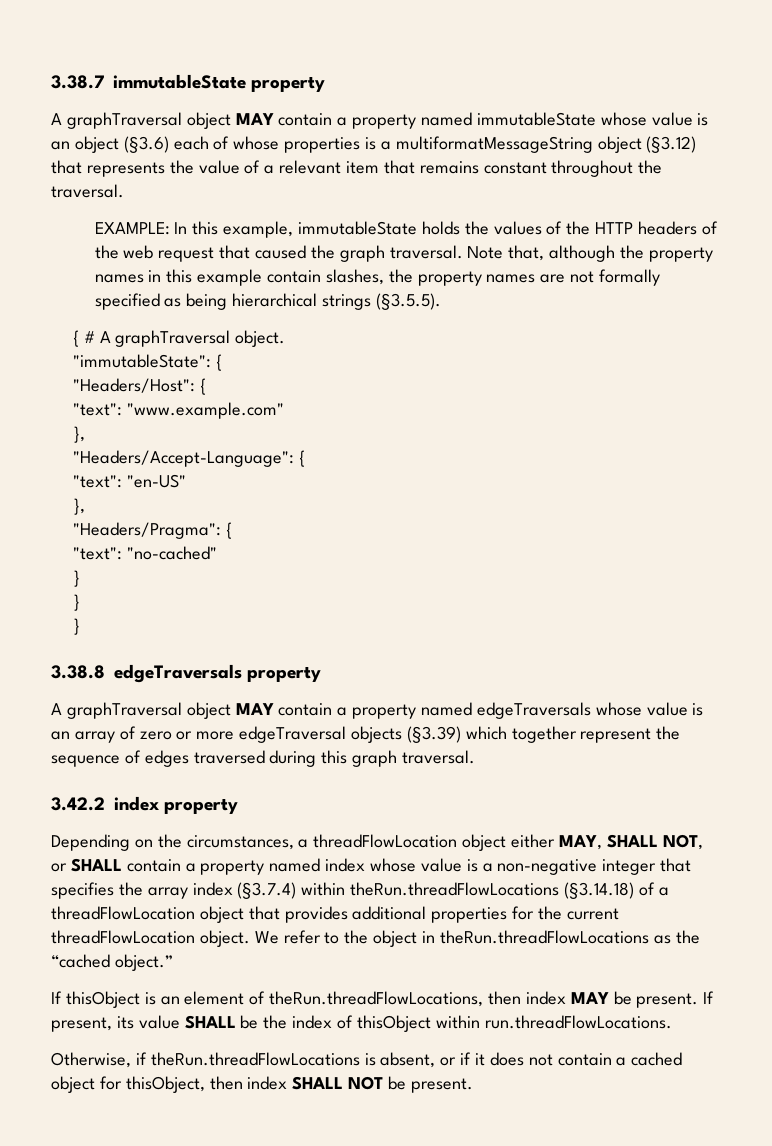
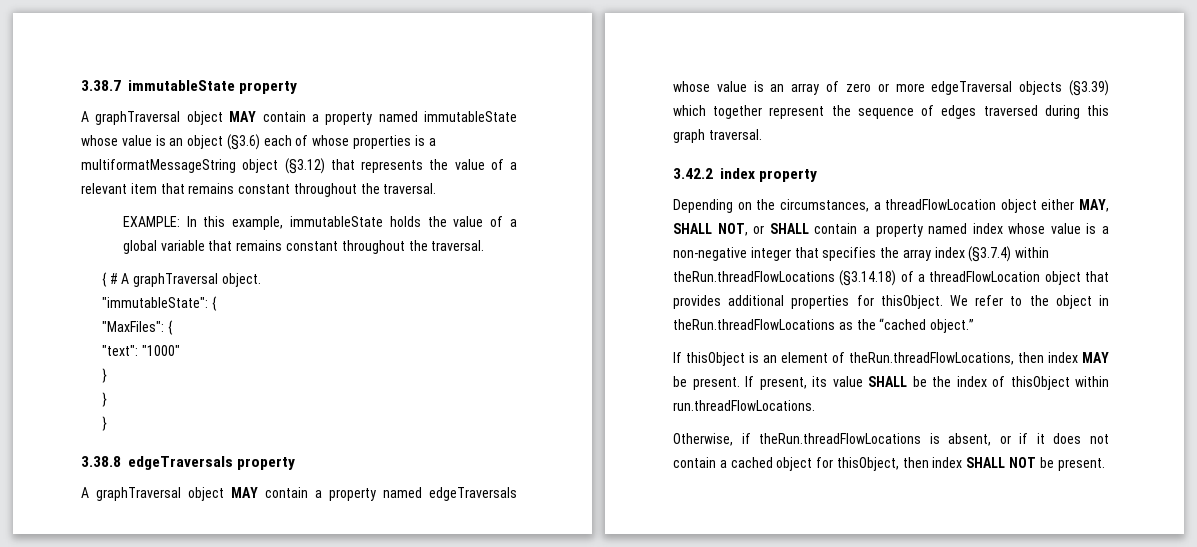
- EXAMPLE: In this example, immutableState holds the values of the HTTP headers of the web request that caused the graph traversal. Note that, although the property names in this example contain slashes, the property names are not formally specified as being hierarchical strings (§3.5.5).
+ EXAMPLE: In this example, immutableState holds the value of a global variable that remains constant throughout the traversal.
- "Headers/Host": {
- "text": "www.example.com"
- },
- "Headers/Accept-Language": {
- "text": "en-US"
- },
- "Headers/Pragma": {
- "text": "no-cached"
+ "MaxFiles": {
+ "text": "1000"
- Depending on the circumstances, a threadFlowLocation object either MAY, SHALL NOT, or SHALL contain a property named index whose value is a non-negative integer that specifies the array index (§3.7.4) within theRun.threadFlowLocations (§3.14.18) of a threadFlowLocation object that provides additional properties for the current threadFlowLocation object.
+ Depending on the circumstances, a threadFlowLocation object either MAY, SHALL NOT, or SHALL contain a property named index whose value is a non-negative integer that specifies the array index (§3.7.4) within theRun.threadFlowLocations (§3.14.18) of a threadFlowLocation object that provides additional properties for thisObject.

